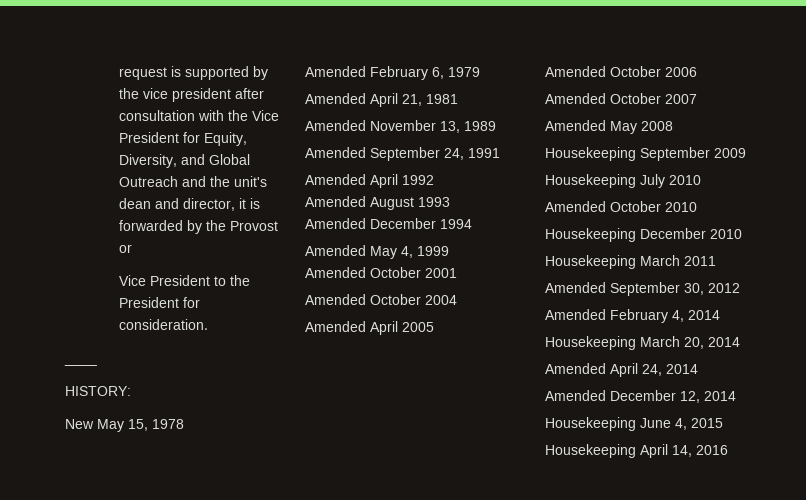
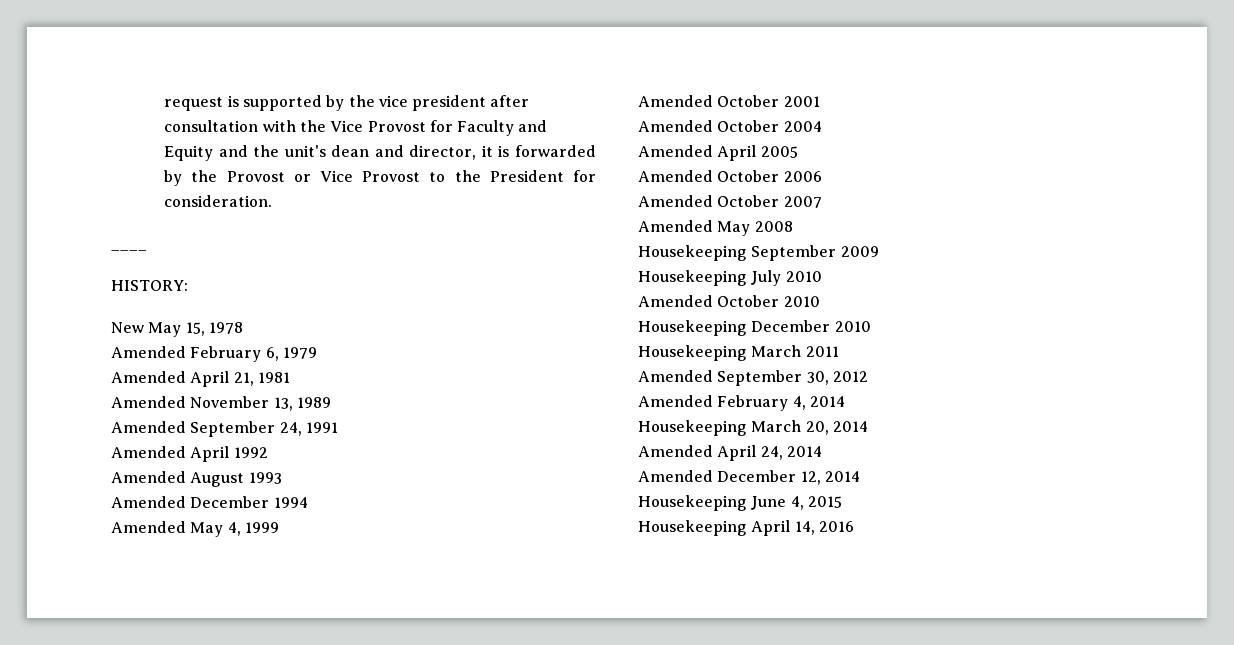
- request is supported by the vice president after consultation with the Vice President for Equity, Diversity, and Global Outreach and the unit's dean and director, it is forwarded by the Provost or
- Vice President to the President for consideration.
+ request is supported by the vice president after consultation with the Vice Provost for Faculty and Equity and the unit's dean and director, it is forwarded by the Provost or Vice Provost to the President for consideration.

